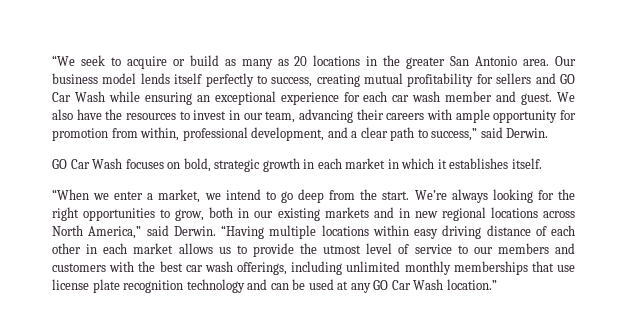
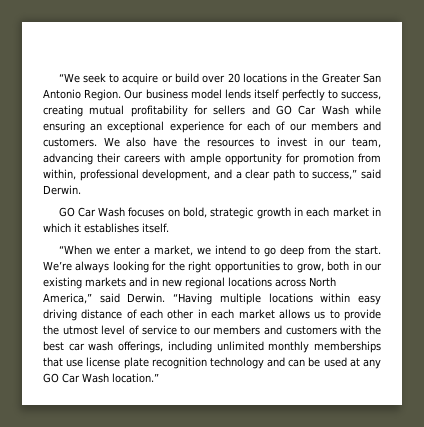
- “We seek to acquire or build as many as 20 locations in the greater San Antonio area.
+ “We seek to acquire or build over 20 locations in the Greater San Antonio Region.
- Our business model lends itself perfectly to success, creating mutual profitability for sellers and GO Car Wash while ensuring an exceptional experience for each car wash member and guest.
+ Our business model lends itself perfectly to success, creating mutual profitability for sellers and GO Car Wash while ensuring an exceptional experience for each of our members and customers.

